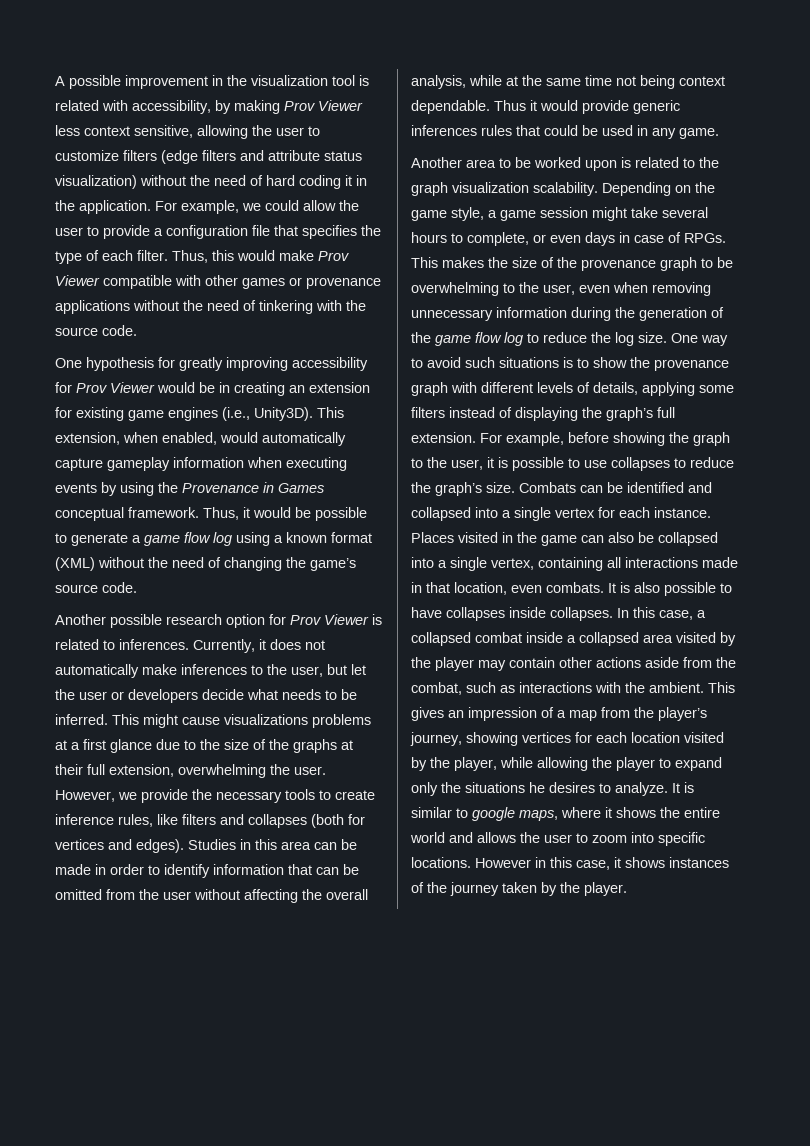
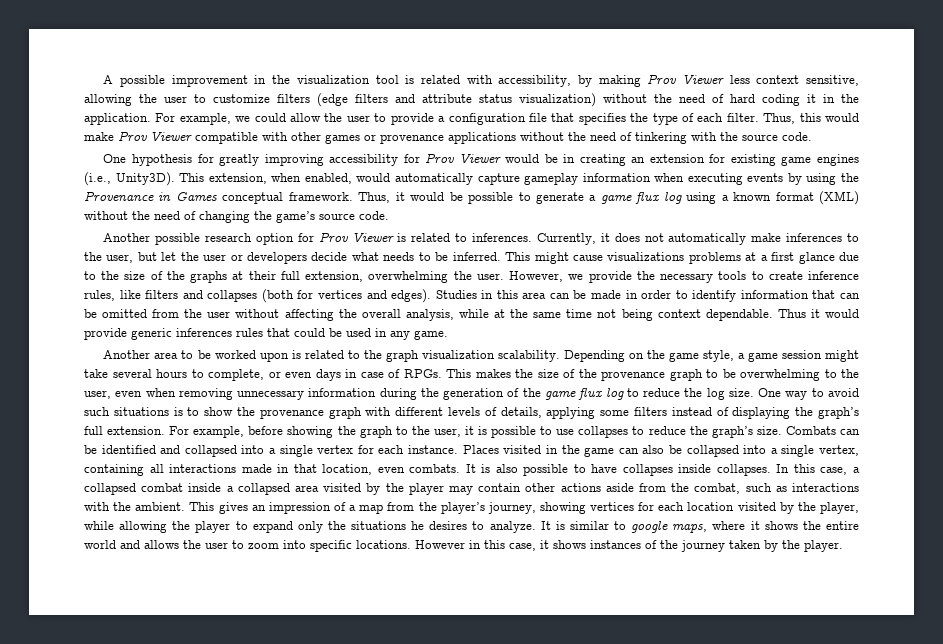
- Thus, it would be possible to generate a game flow log using a known format (XML) without the need of changing the game’s source code.
+ Thus, it would be possible to generate a game flux log using a known format (XML) without the need of changing the game’s source code.
- This makes the size of the provenance graph to be overwhelming to the user, even when removing unnecessary information during the generation of the game flow log to reduce the log size.
+ This makes the size of the provenance graph to be overwhelming to the user, even when removing unnecessary information during the generation of the game flux log to reduce the log size.

